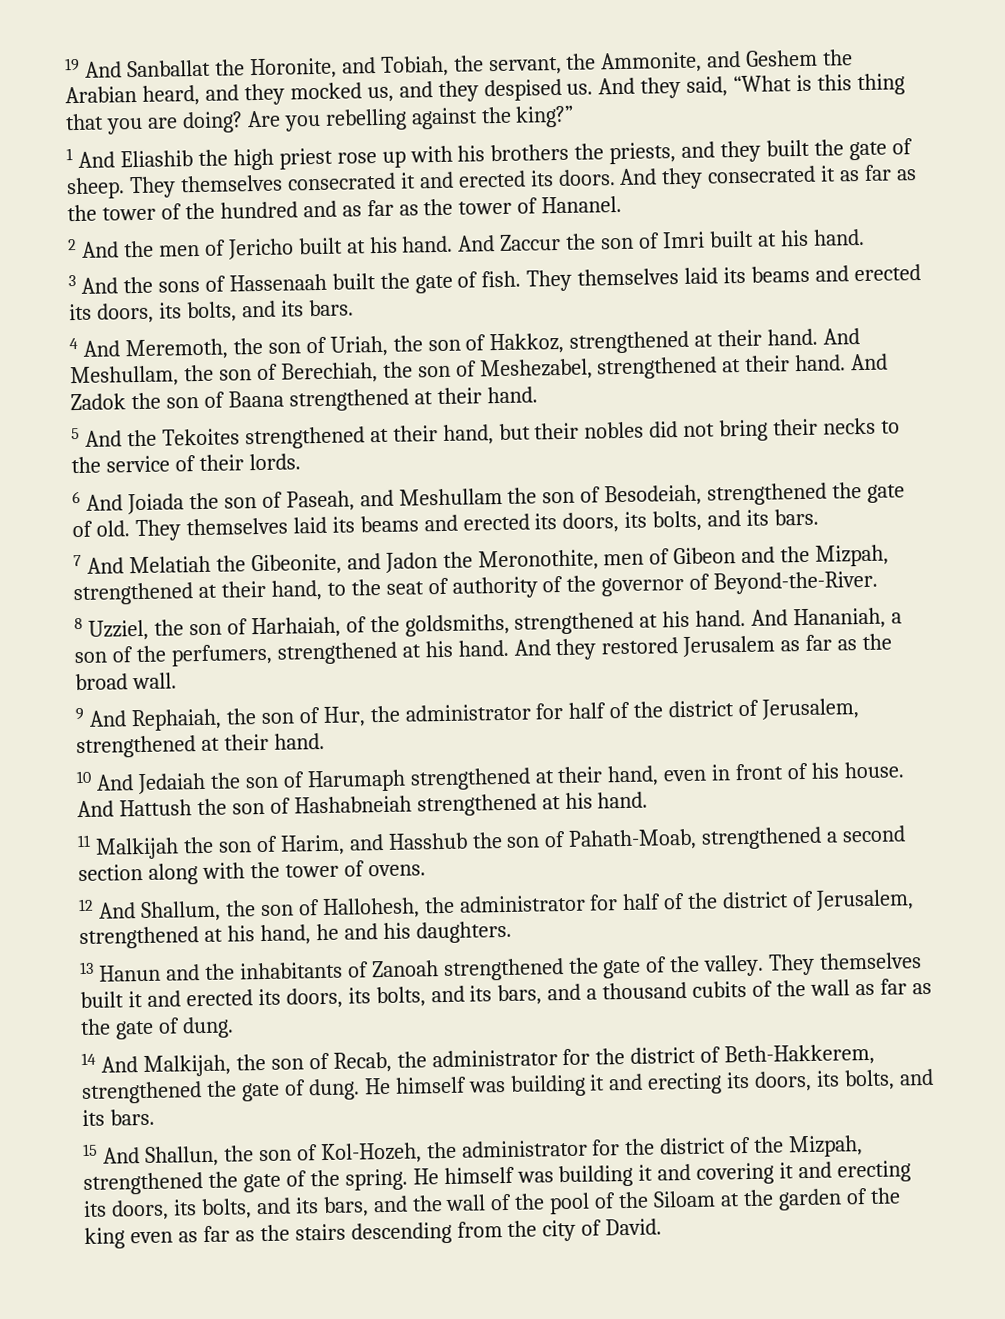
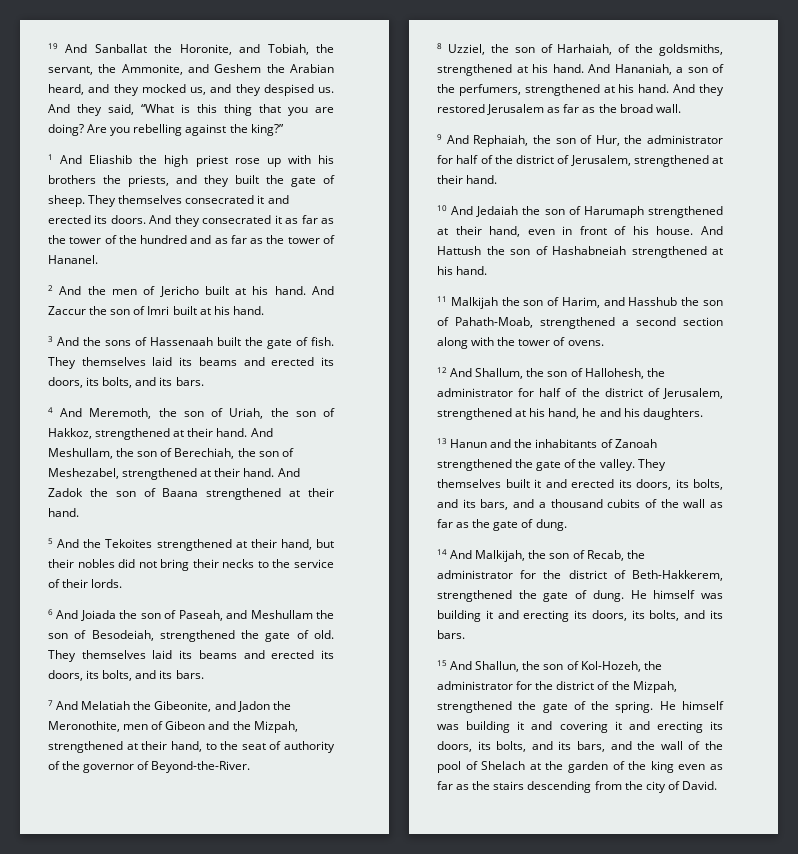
- He himself was building it and covering it and erecting its doors, its bolts, and its bars, and the wall of the pool of the Siloam at the garden of the king even as far as the stairs descending from the city of David.
+ He himself was building it and covering it and erecting its doors, its bolts, and its bars, and the wall of the pool of Shelach at the garden of the king even as far as the stairs descending from the city of David.

